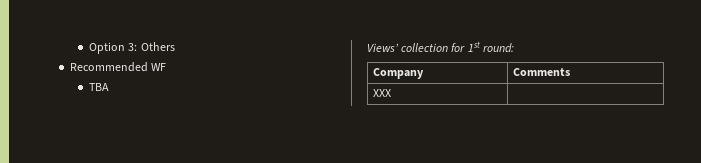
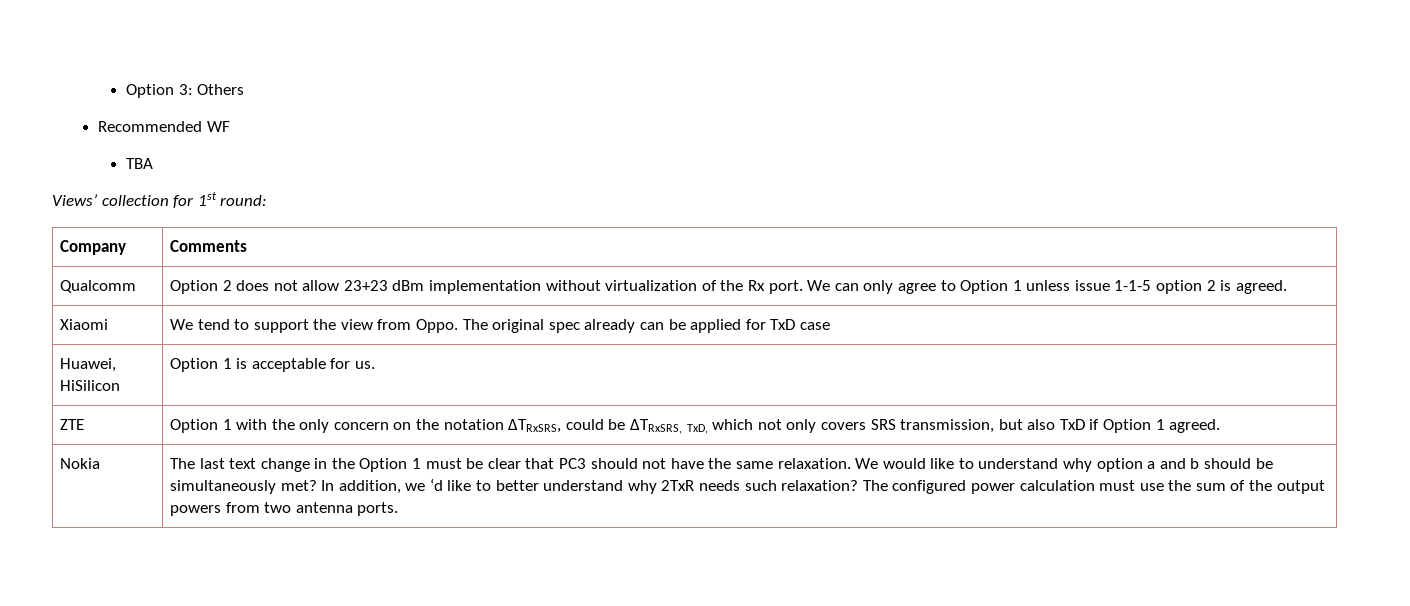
- XXX |
+ Qualcomm | Option 2 does not allow 23+23 dBm implementation without virtualization of the Rx port. We can only agree to Option 1 unless issue 1-1-5 option 2 is agreed.
+ Xiaomi | We tend to support the view from Oppo. The original spec already can be applied for TxD case
+ Huawei, HiSilicon | Option 1 is acceptable for us.
+ ZTE | Option 1 with the only concern on the notation ∆TRxSRS, could be ∆TRxSRS, TxD, which not only covers SRS transmission, but also TxD if Option 1 agreed.
+ Nokia | The last text change in the Option 1 must be clear that PC3 should not have the same relaxation. We would like to understand why option a and b should be simultaneously met? In addition, we ‘d like to better understand why 2TxR needs such relaxation? The configured power calculation must use the sum of the output powers from two antenna ports.

